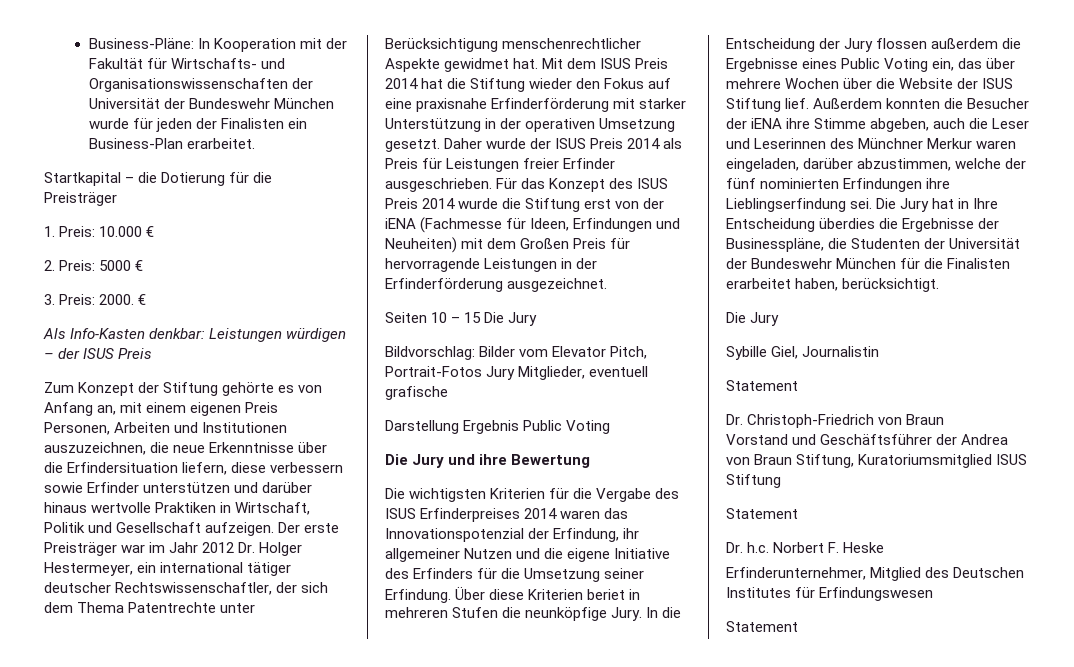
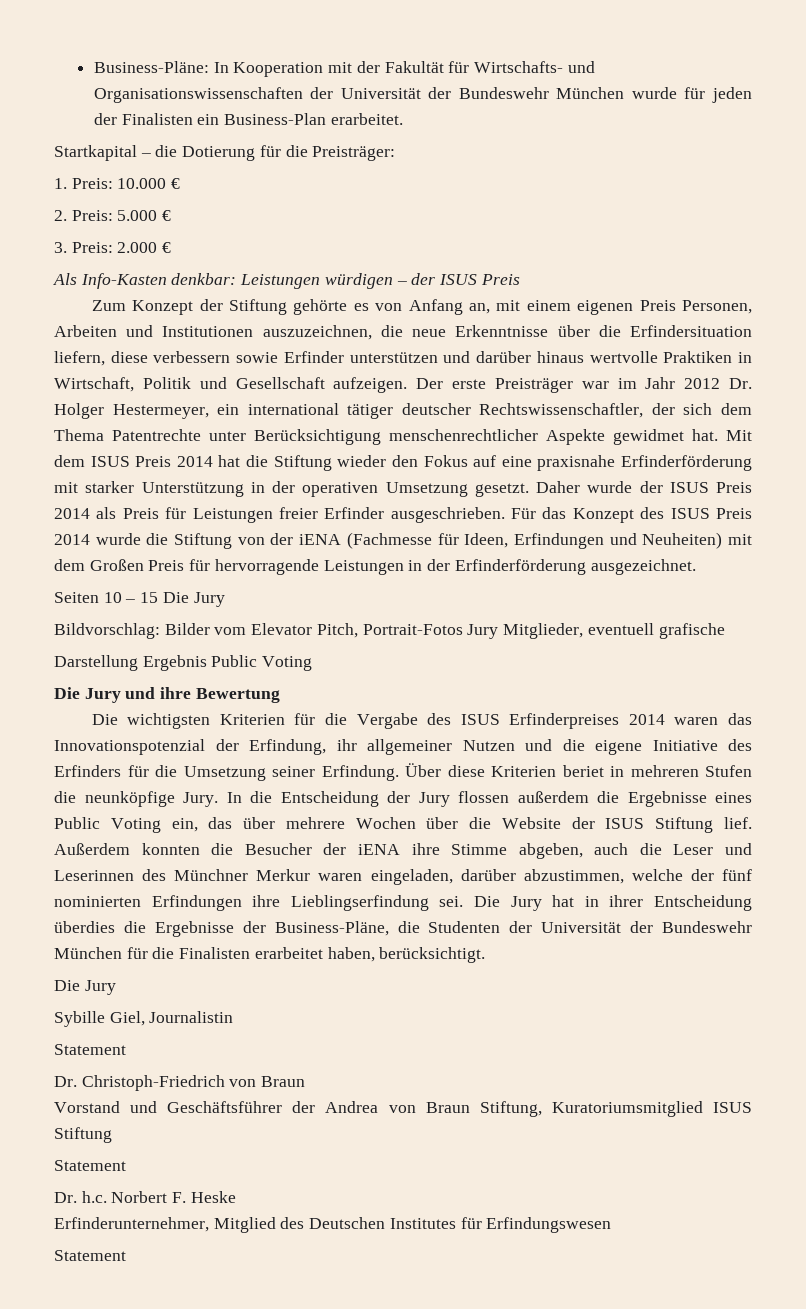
- Startkapital – die Dotierung für die Preisträger
+ Startkapital – die Dotierung für die Preisträger:
- 2. Preis: 5000 €
+ 2. Preis: 5.000 €
- 3. Preis: 2000. €
+ 3. Preis: 2.000 €
- Für das Konzept des ISUS Preis 2014 wurde die Stiftung erst von der iENA (Fachmesse für Ideen, Erfindungen und Neuheiten) mit dem Großen Preis für hervorragende Leistungen in der Erfinderförderung ausgezeichnet.
+ Für das Konzept des ISUS Preis 2014 wurde die Stiftung von der iENA (Fachmesse für Ideen, Erfindungen und Neuheiten) mit dem Großen Preis für hervorragende Leistungen in der Erfinderförderung ausgezeichnet.
- Die Jury hat in Ihre Entscheidung überdies die Ergebnisse der Businesspläne, die Studenten der Universität der Bundeswehr München für die Finalisten erarbeitet haben, berücksichtigt.
+ Die Jury hat in ihrer Entscheidung überdies die Ergebnisse der Business-Pläne, die Studenten der Universität der Bundeswehr München für die Finalisten erarbeitet haben, berücksichtigt.

